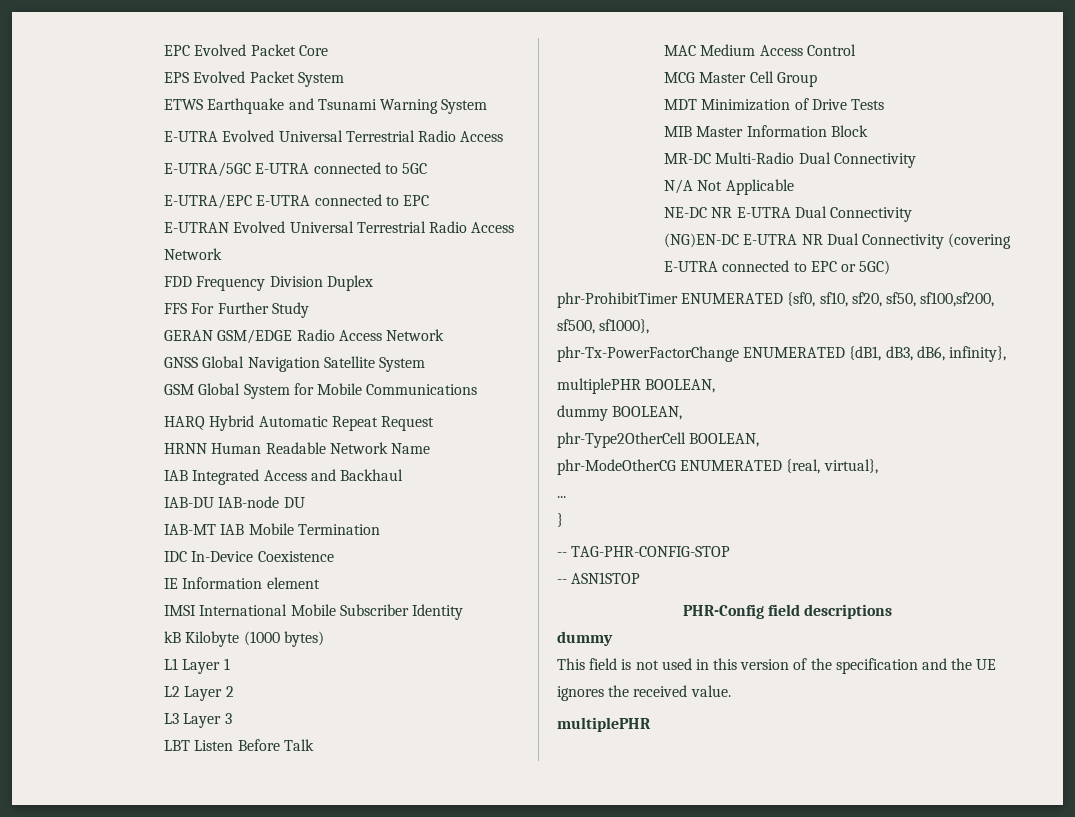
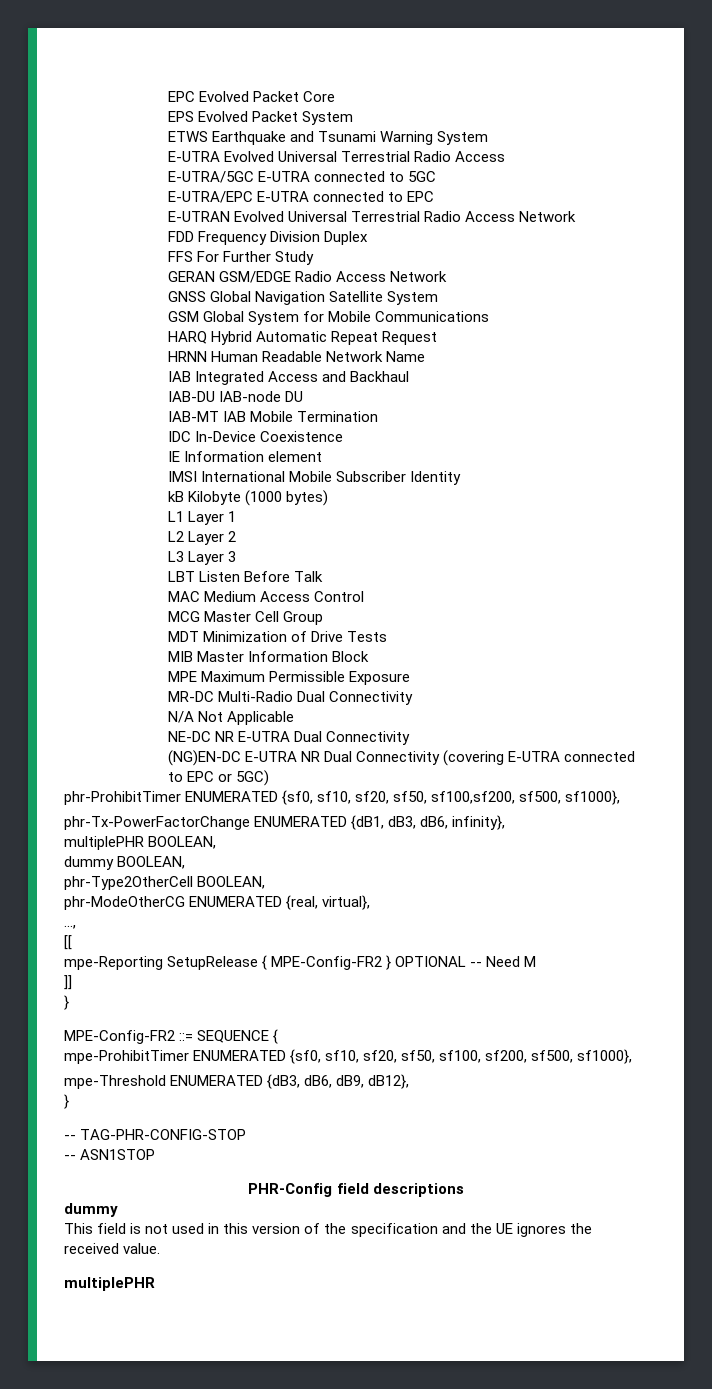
+ MPE Maximum Permissible Exposure
- ...
+ ...,
+ [[
+ mpe-Reporting SetupRelease { MPE-Config-FR2 } OPTIONAL -- Need M
+ ]]
+ }
+ MPE-Config-FR2 ::= SEQUENCE {
+ mpe-ProhibitTimer ENUMERATED {sf0, sf10, sf20, sf50, sf100, sf200, sf500, sf1000},
+ mpe-Threshold ENUMERATED {dB3, dB6, dB9, dB12},

